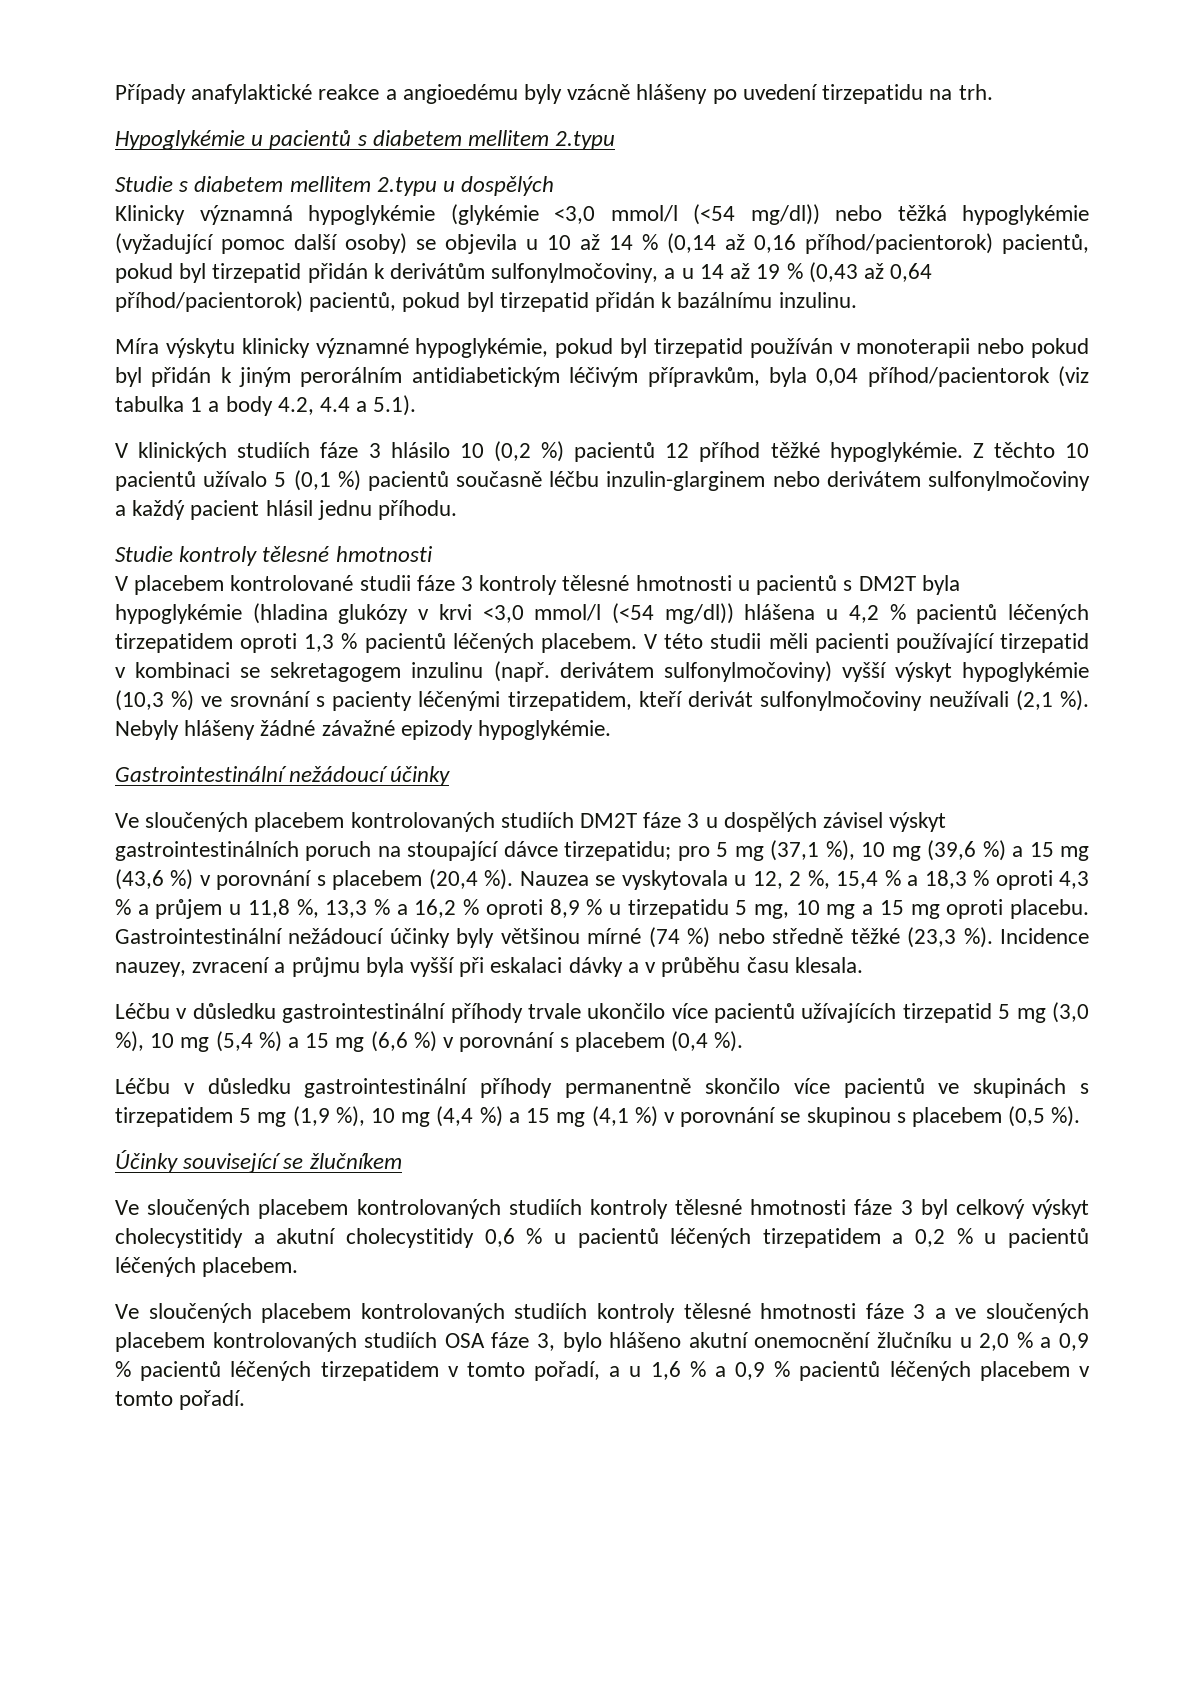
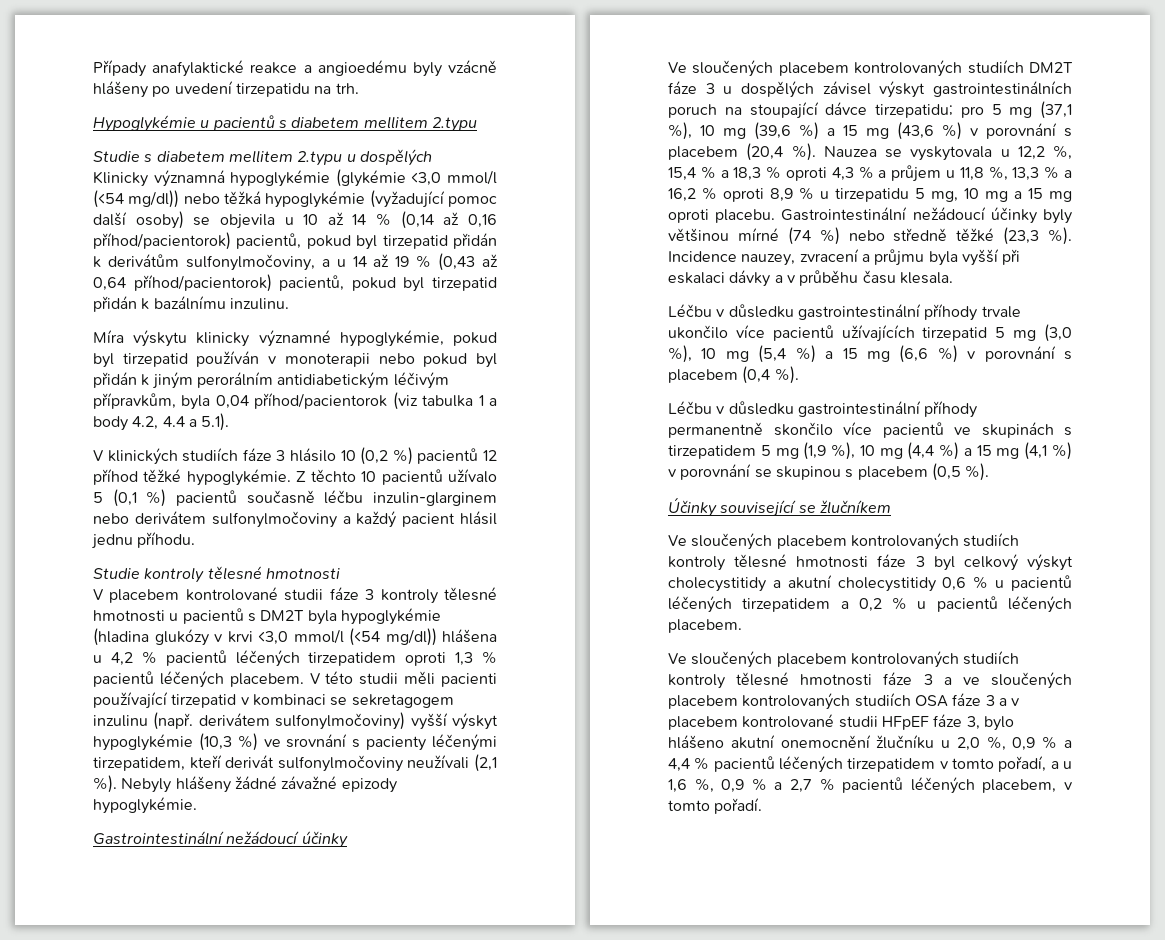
- Nauzea se vyskytovala u 12, 2 %, 15,4 % a 18,3 % oproti 4,3 % a průjem u 11,8 %, 13,3 % a 16,2 % oproti 8,9 % u tirzepatidu 5 mg, 10 mg a 15 mg oproti placebu.
+ Nauzea se vyskytovala u 12,2 %, 15,4 % a 18,3 % oproti 4,3 % a průjem u 11,8 %, 13,3 % a 16,2 % oproti 8,9 % u tirzepatidu 5 mg, 10 mg a 15 mg oproti placebu.
- Ve sloučených placebem kontrolovaných studiích kontroly tělesné hmotnosti fáze 3 a ve sloučených placebem kontrolovaných studiích OSA fáze 3, bylo hlášeno akutní onemocnění žlučníku u 2,0 % a 0,9 % pacientů léčených tirzepatidem v tomto pořadí, a u 1,6 % a 0,9 % pacientů léčených placebem v tomto pořadí.
+ Ve sloučených placebem kontrolovaných studiích kontroly tělesné hmotnosti fáze 3 a ve sloučených placebem kontrolovaných studiích OSA fáze 3 a v placebem kontrolované studii HFpEF fáze 3, bylo hlášeno akutní onemocnění žlučníku u 2,0 %, 0,9 % a 4,4 % pacientů léčených tirzepatidem v tomto pořadí, a u 1,6 %, 0,9 % a 2,7 % pacientů léčených placebem, v tomto pořadí.

